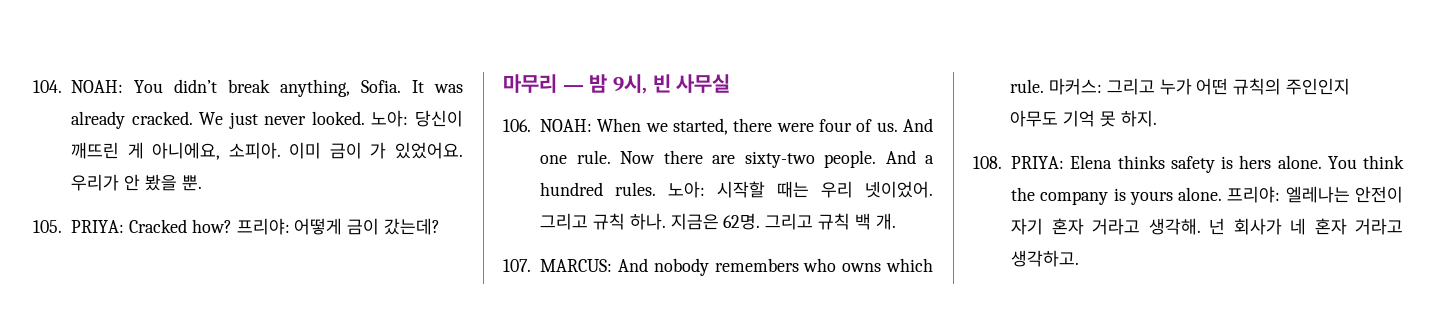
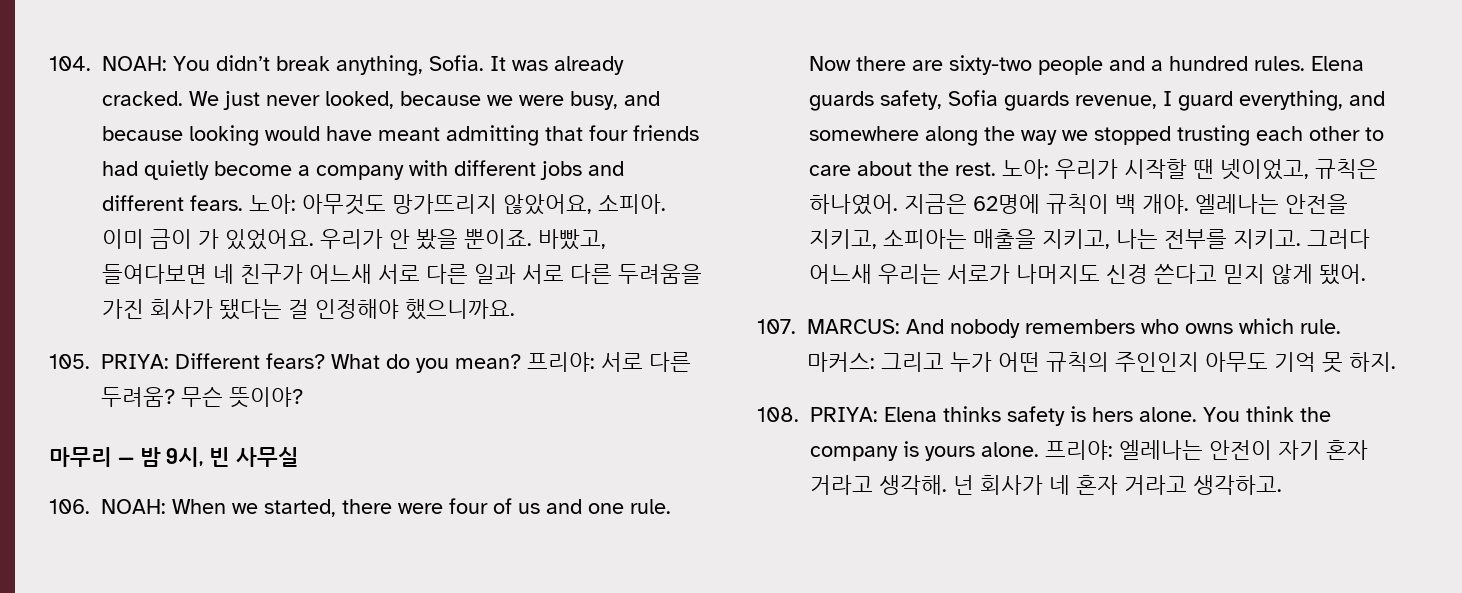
- We just never looked. 노아: 당신이 깨뜨린 게 아니에요, 소피아.
+ We just never looked, because we were busy, and because looking would have meant admitting that four friends had quietly become a company with different jobs and different fears. 노아: 아무것도 망가뜨리지 않았어요, 소피아.
- 우리가 안 봤을 뿐.
- 105. PRIYA: Cracked how? 프리야: 어떻게 금이 갔는데?
+ 우리가 안 봤을 뿐이죠. 바빴고, 들여다보면 네 친구가 어느새 서로 다른 일과 서로 다른 두려움을 가진 회사가 됐다는 걸 인정해야 했으니까요.
+ 105. PRIYA: Different fears? What do you mean? 프리야: 서로 다른 두려움? 무슨 뜻이야?
- 106. NOAH: When we started, there were four of us. And one rule.
+ 106. NOAH: When we started, there were four of us and one rule.
- Now there are sixty-two people. And a hundred rules.
+ Now there are sixty-two people and a hundred rules.
- 노아: 시작할 때는 우리 넷이었어. 그리고 규칙 하나. 지금은 62명. 그리고 규칙 백 개.
+ Elena guards safety, Sofia guards revenue, I guard everything, and somewhere along the way we stopped trusting each other to care about the rest. 노아: 우리가 시작할 땐 넷이었고, 규칙은 하나였어. 지금은 62명에 규칙이 백 개야. 엘레나는 안전을 지키고, 소피아는 매출을 지키고, 나는 전부를 지키고. 그러다 어느새 우리는 서로가 나머지도 신경 쓴다고 믿지 않게 됐어.

